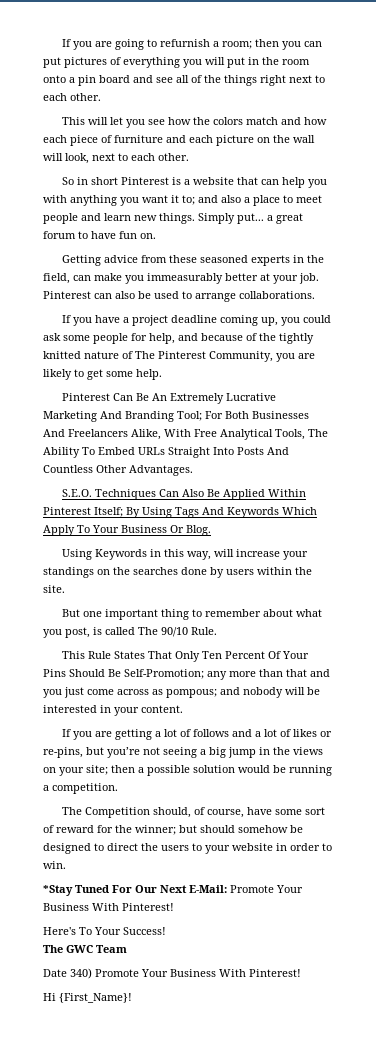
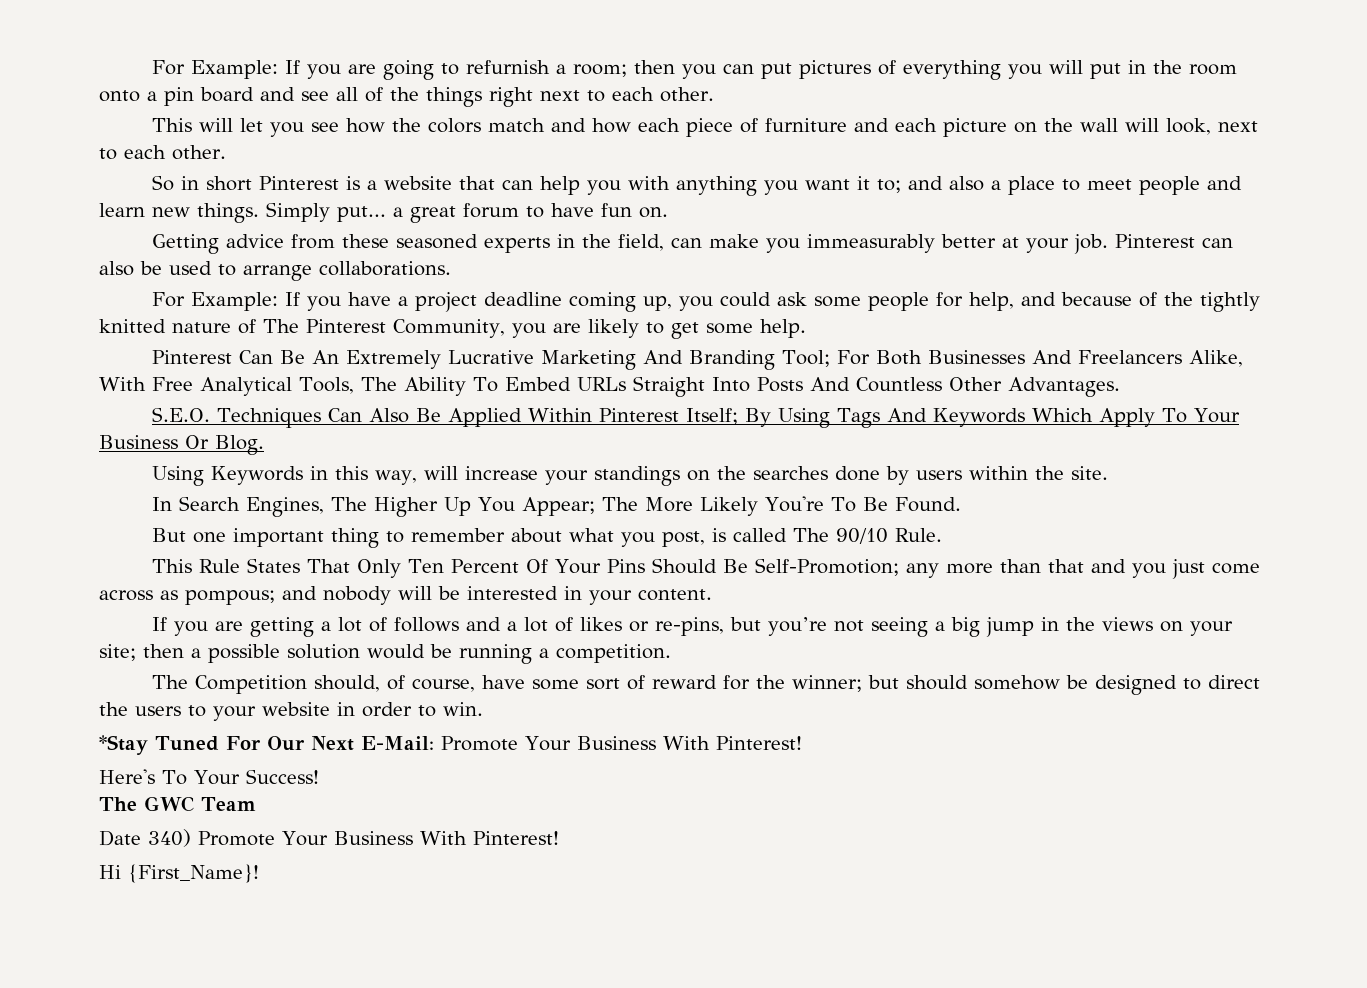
- If you are going to refurnish a room; then you can put pictures of everything you will put in the room onto a pin board and see all of the things right next to each other.
+ For Example: If you are going to refurnish a room; then you can put pictures of everything you will put in the room onto a pin board and see all of the things right next to each other.
- If you have a project deadline coming up, you could ask some people for help, and because of the tightly knitted nature of The Pinterest Community, you are likely to get some help.
+ For Example: If you have a project deadline coming up, you could ask some people for help, and because of the tightly knitted nature of The Pinterest Community, you are likely to get some help.
+ In Search Engines, The Higher Up You Appear; The More Likely You're To Be Found.

